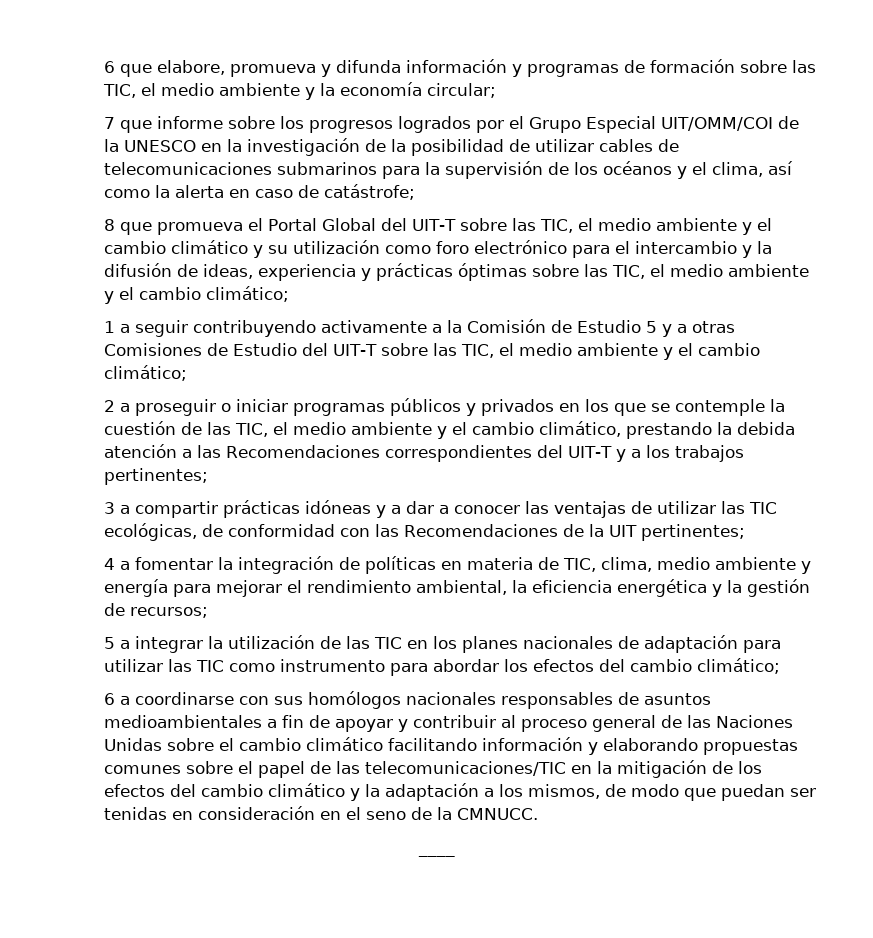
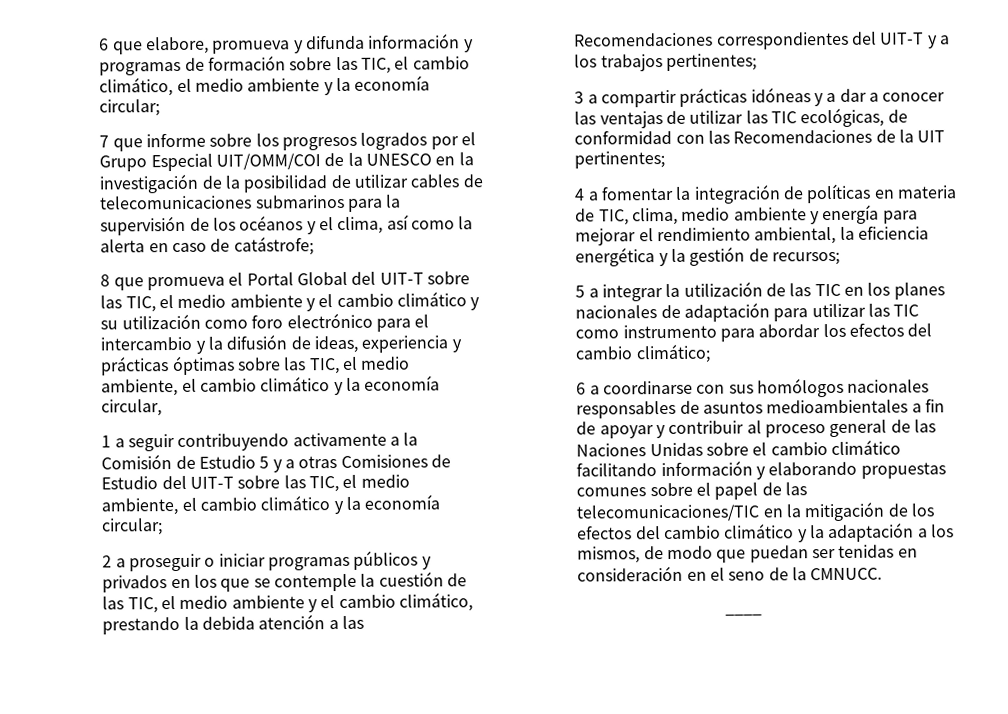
- 6 que elabore, promueva y difunda información y programas de formación sobre las TIC, el medio ambiente y la economía circular;
+ 6 que elabore, promueva y difunda información y programas de formación sobre las TIC, el cambio climático, el medio ambiente y la economía circular;
- 8 que promueva el Portal Global del UIT-T sobre las TIC, el medio ambiente y el cambio climático y su utilización como foro electrónico para el intercambio y la difusión de ideas, experiencia y prácticas óptimas sobre las TIC, el medio ambiente y el cambio climático;
+ 8 que promueva el Portal Global del UIT-T sobre las TIC, el medio ambiente y el cambio climático y su utilización como foro electrónico para el intercambio y la difusión de ideas, experiencia y prácticas óptimas sobre las TIC, el medio ambiente, el cambio climático y la economía circular,
- 1 a seguir contribuyendo activamente a la Comisión de Estudio 5 y a otras Comisiones de Estudio del UIT-T sobre las TIC, el medio ambiente y el cambio climático;
+ 1 a seguir contribuyendo activamente a la Comisión de Estudio 5 y a otras Comisiones de Estudio del UIT-T sobre las TIC, el medio ambiente, el cambio climático y la economía circular;

